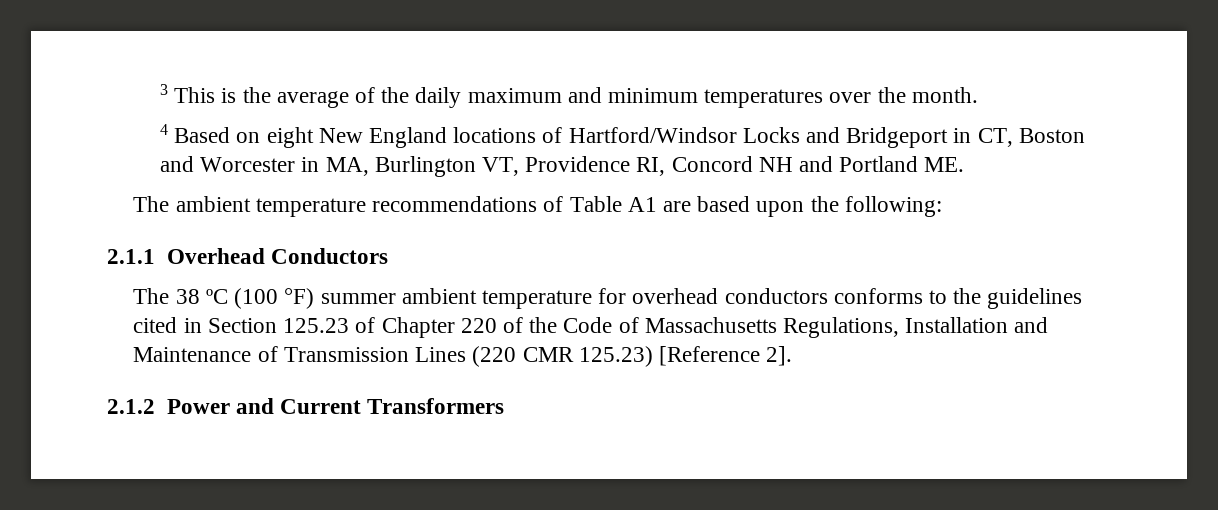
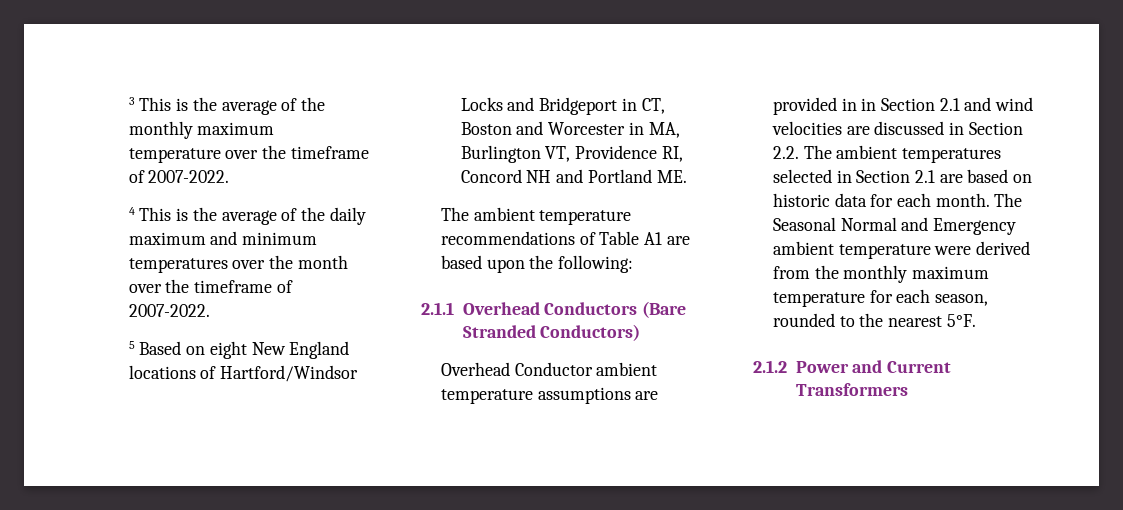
- 3 This is the average of the daily maximum and minimum temperatures over the month.
- 4 Based on eight New England locations of Hartford/Windsor Locks and Bridgeport in CT, Boston and Worcester in MA, Burlington VT, Providence RI, Concord NH and Portland ME.
+ 3 This is the average of the monthly maximum temperature over the timeframe of 2007-2022.
+ 4 This is the average of the daily maximum and minimum temperatures over the month over the timeframe of 2007-2022.
+ 5 Based on eight New England locations of Hartford/Windsor Locks and Bridgeport in CT, Boston and Worcester in MA, Burlington VT, Providence RI, Concord NH and Portland ME.
- 2.1.1 Overhead Conductors
- The 38 ºC (100 °F) summer ambient temperature for overhead conductors conforms to the guidelines cited in Section 125.23 of Chapter 220 of the Code of Massachusetts Regulations, Installation and Maintenance of Transmission Lines (220 CMR 125.23) [Reference 2].
+ 2.1.1 Overhead Conductors (Bare Stranded Conductors)
+ Overhead Conductor ambient temperature assumptions are provided in in Section 2.1 and wind velocities are discussed in Section 2.2. The ambient temperatures selected in Section 2.1 are based on historic data for each month. The Seasonal Normal and Emergency ambient temperature were derived from the monthly maximum temperature for each season, rounded to the nearest 5°F.

